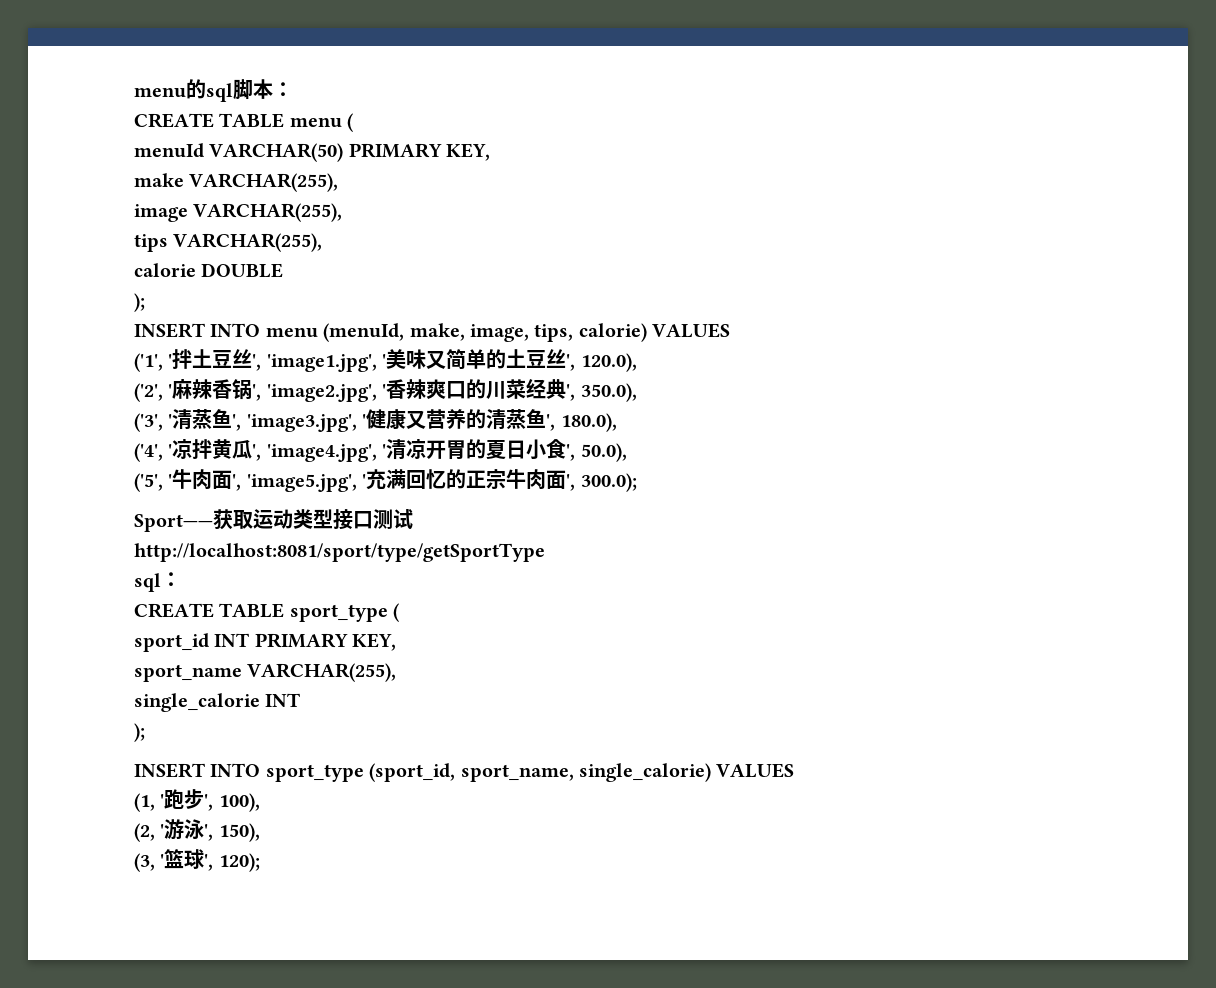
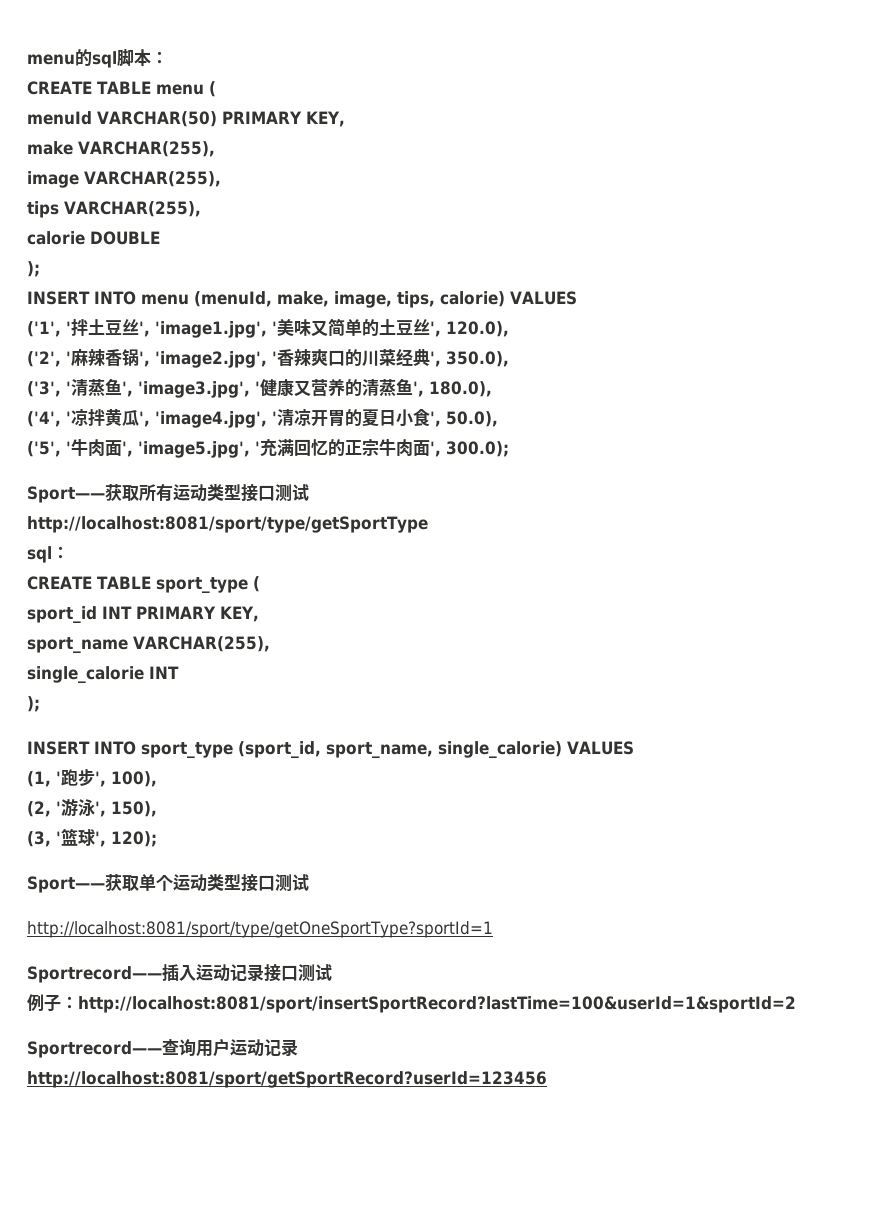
- Sport——获取运动类型接口测试
+ Sport——获取所有运动类型接口测试
+ Sport——获取单个运动类型接口测试
+ http://localhost:8081/sport/type/getOneSportType?sportId=1
+ Sportrecord——插入运动记录接口测试
+ 例子：http://localhost:8081/sport/insertSportRecord?lastTime=100&userId=1&sportId=2
+ Sportrecord——查询用户运动记录
+ http://localhost:8081/sport/getSportRecord?userId=123456

